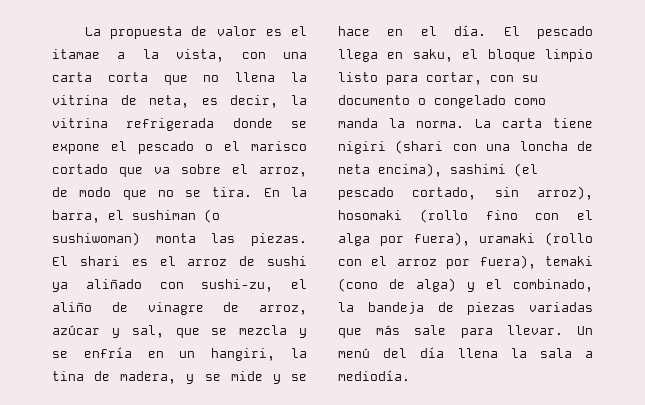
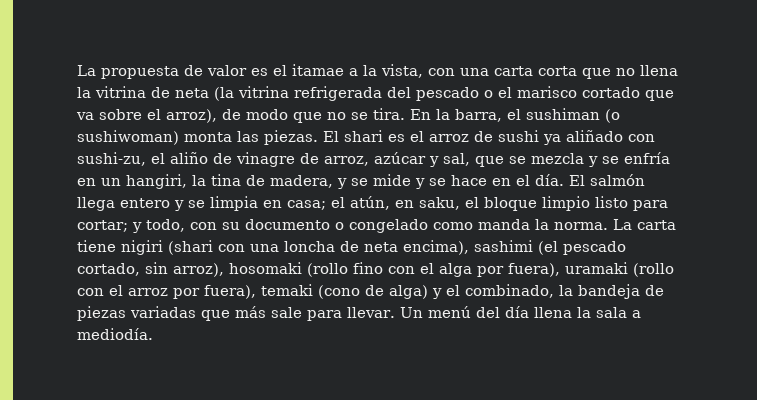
- La propuesta de valor es el itamae a la vista, con una carta corta que no llena la vitrina de neta, es decir, la vitrina refrigerada donde se expone el pescado o el marisco cortado que va sobre el arroz, de modo que no se tira.
+ La propuesta de valor es el itamae a la vista, con una carta corta que no llena la vitrina de neta (la vitrina refrigerada del pescado o el marisco cortado que va sobre el arroz), de modo que no se tira.
- El pescado llega en saku, el bloque limpio listo para cortar, con su documento o congelado como manda la norma.
+ El salmón llega entero y se limpia en casa; el atún, en saku, el bloque limpio listo para cortar; y todo, con su documento o congelado como manda la norma.

